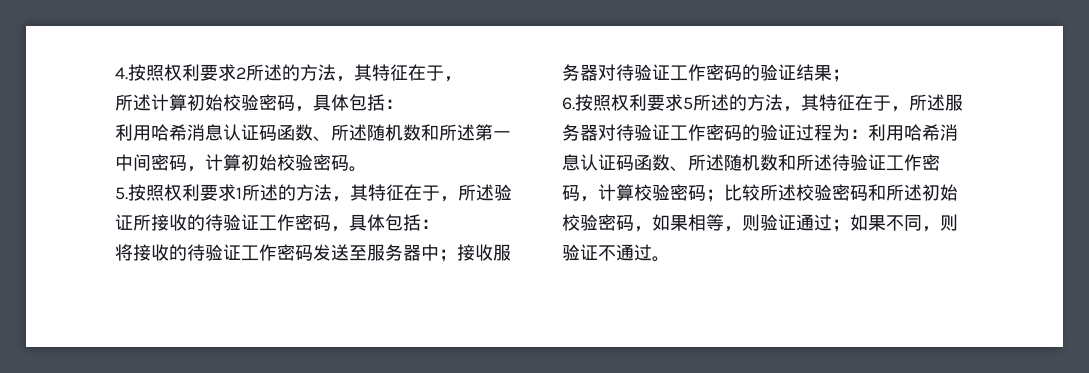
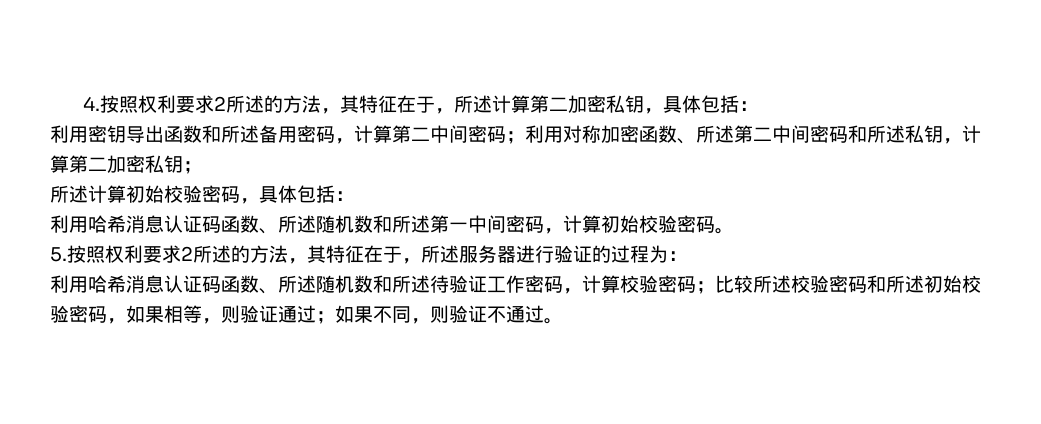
- 4.按照权利要求2所述的方法，其特征在于，
+ 4.按照权利要求2所述的方法，其特征在于，所述计算第二加密私钥，具体包括：
+ 利用密钥导出函数和所述备用密码，计算第二中间密码；利用对称加密函数、所述第二中间密码和所述私钥，计算第二加密私钥；
- 5.按照权利要求1所述的方法，其特征在于，所述验证所接收的待验证工作密码，具体包括：
- 将接收的待验证工作密码发送至服务器中；接收服务器对待验证工作密码的验证结果；
- 6.按照权利要求5所述的方法，其特征在于，所述服务器对待验证工作密码的验证过程为：利用哈希消息认证码函数、所述随机数和所述待验证工作密码，计算校验密码；比较所述校验密码和所述初始校验密码，如果相等，则验证通过；如果不同，则验证不通过。
+ 5.按照权利要求2所述的方法，其特征在于，所述服务器进行验证的过程为：
+ 利用哈希消息认证码函数、所述随机数和所述待验证工作密码，计算校验密码；比较所述校验密码和所述初始校验密码，如果相等，则验证通过；如果不同，则验证不通过。

